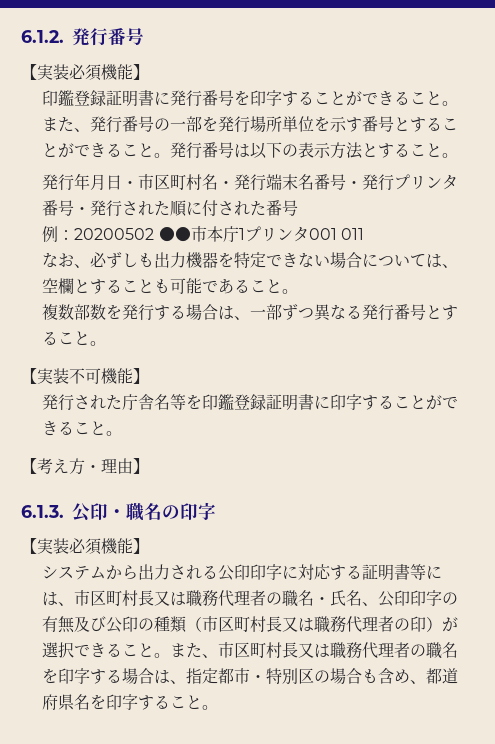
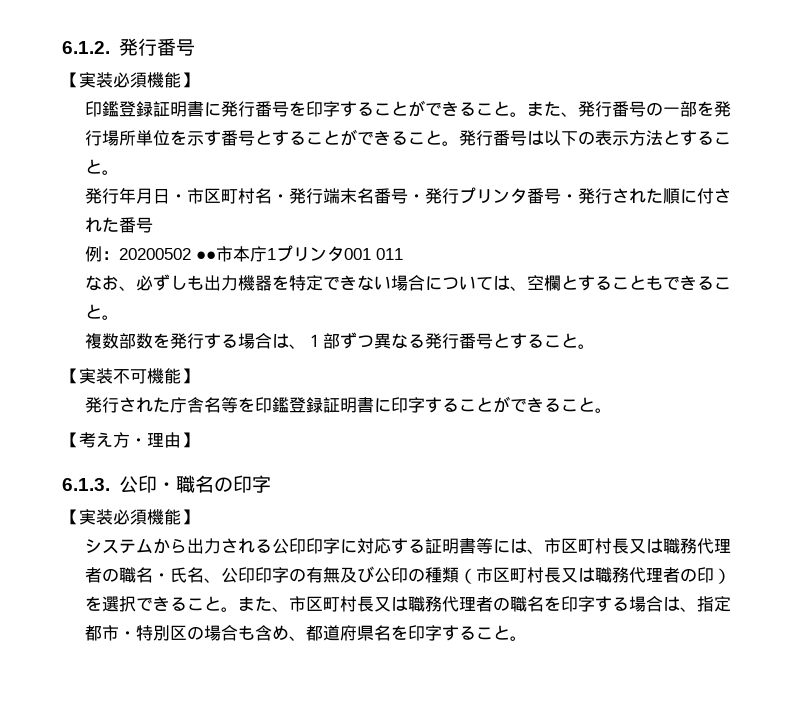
- なお、必ずしも出力機器を特定できない場合については、空欄とすることも可能であること。
+ なお、必ずしも出力機器を特定できない場合については、空欄とすることもできること。
- 複数部数を発行する場合は、一部ずつ異なる発行番号とすること。
+ 複数部数を発行する場合は、１部ずつ異なる発行番号とすること。
- システムから出力される公印印字に対応する証明書等には、市区町村長又は職務代理者の職名・氏名、公印印字の有無及び公印の種類（市区町村長又は職務代理者の印）が選択できること。
+ システムから出力される公印印字に対応する証明書等には、市区町村長又は職務代理者の職名・氏名、公印印字の有無及び公印の種類（市区町村長又は職務代理者の印）を選択できること。

